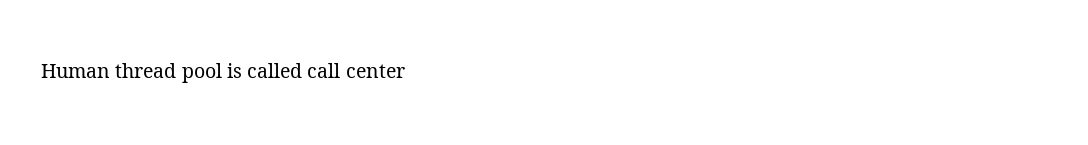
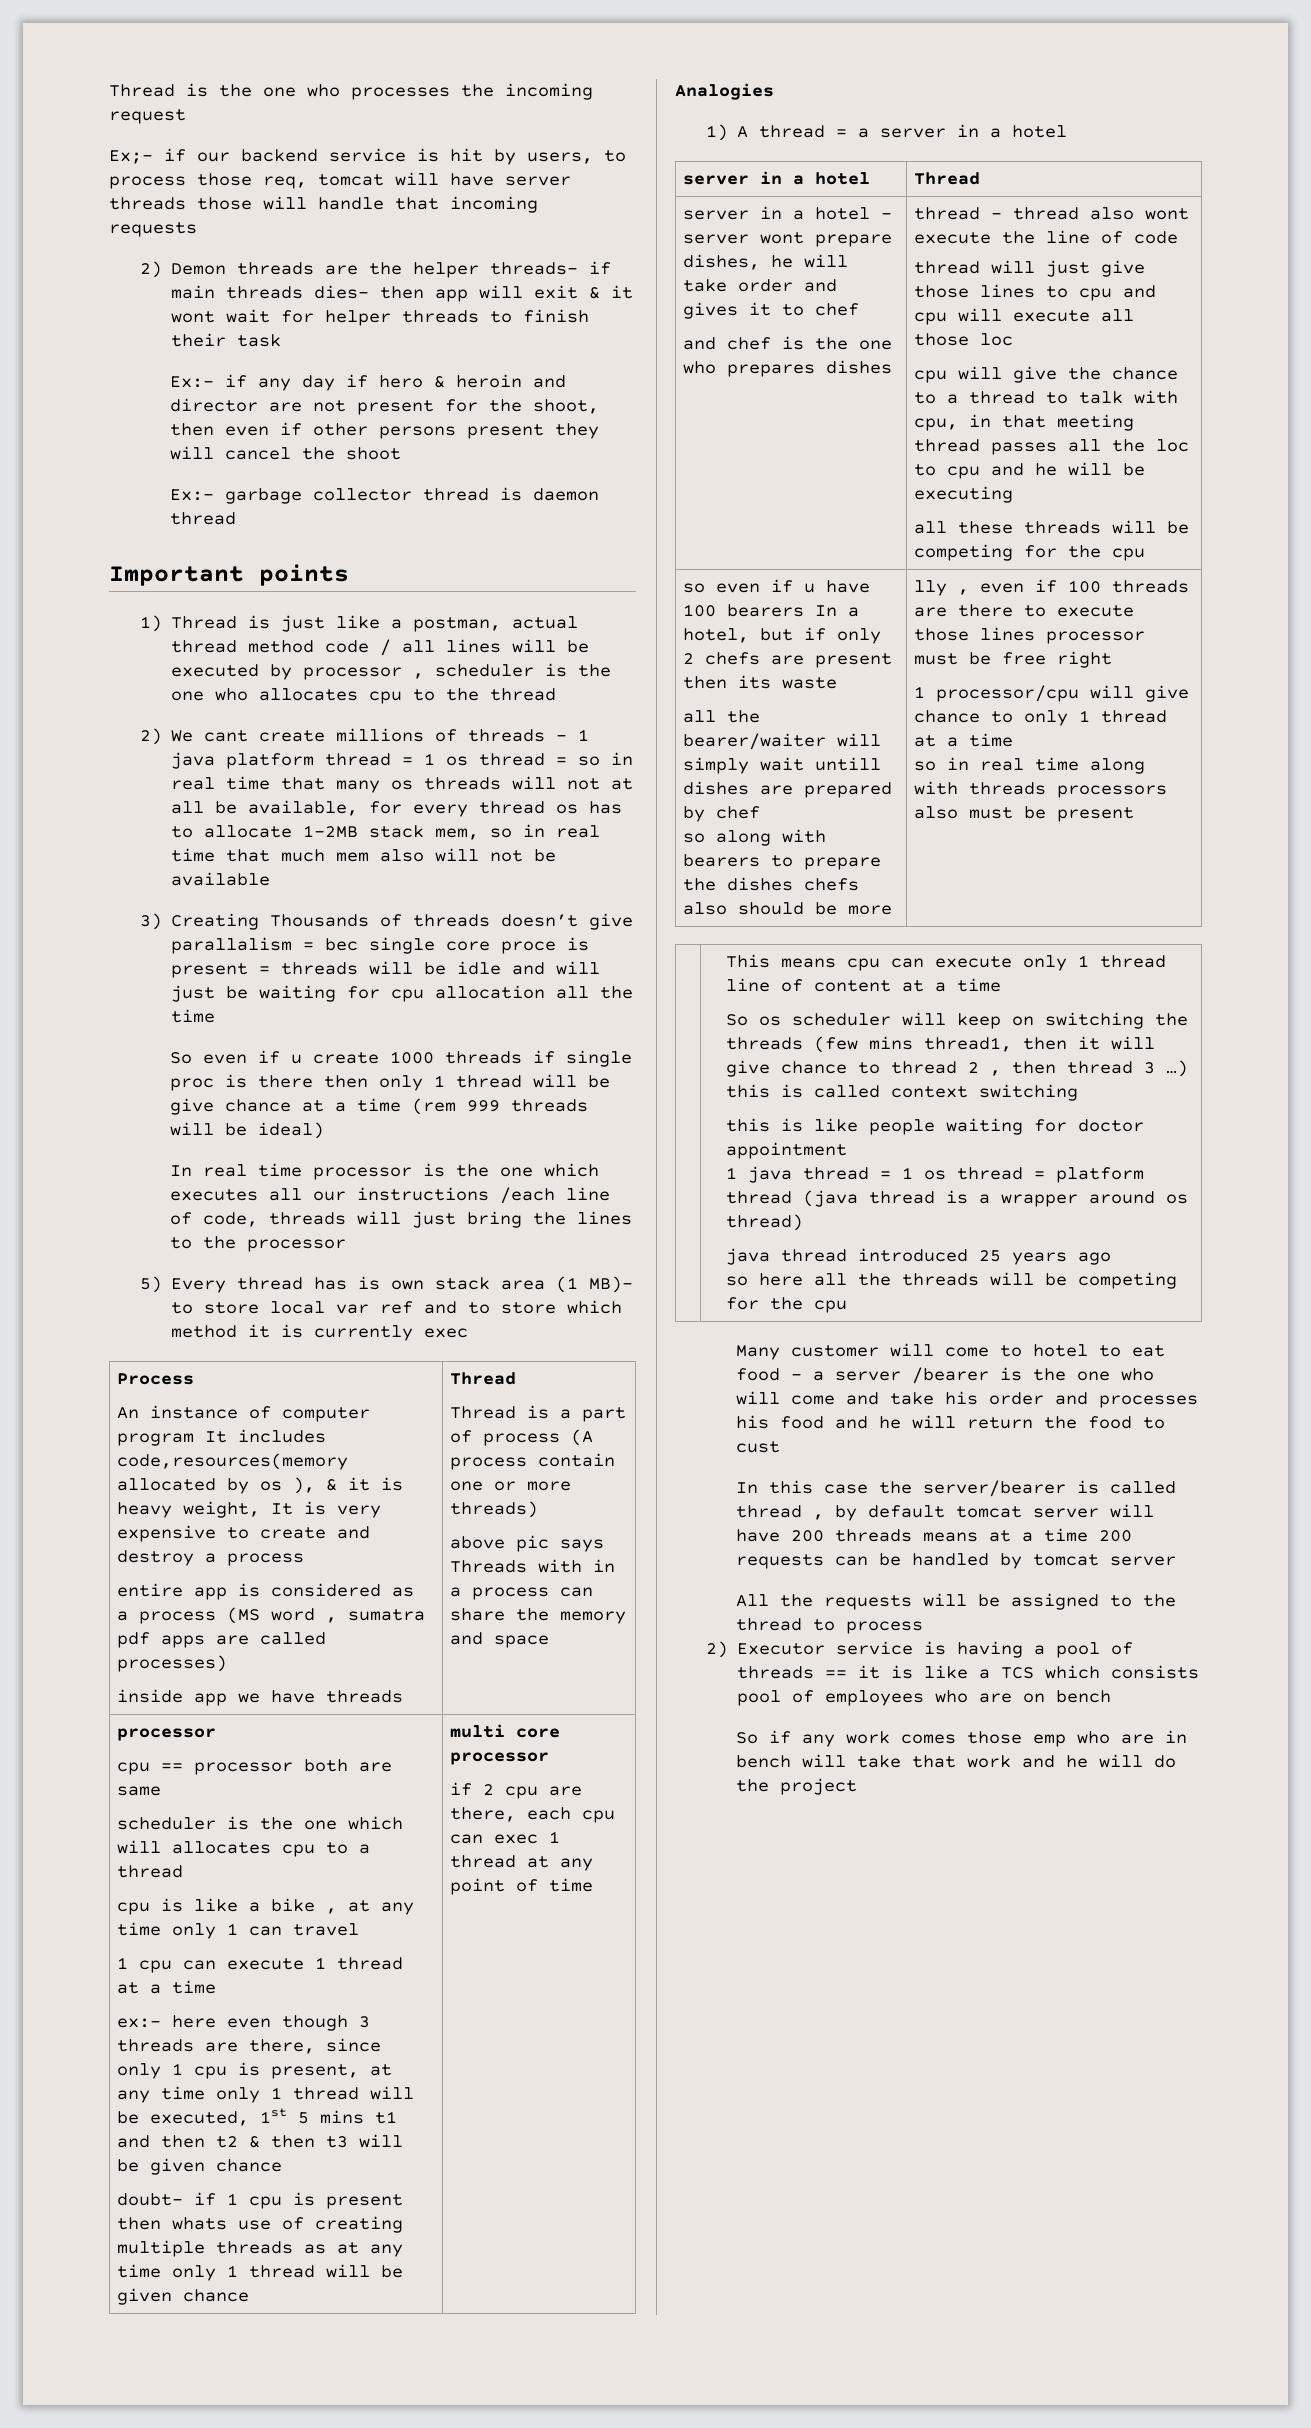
- Human thread pool is called call center
+ Thread is the one who processes the incoming request
+ Ex;- if our backend service is hit by users, to process those req, tomcat will have server threads those will handle that incoming requests
+ 2) Demon threads are the helper threads- if main threads dies- then app will exit & it wont wait for helper threads to finish their task
+ Ex:- if any day if hero & heroin and director are not present for the shoot, then even if other persons present they will cancel the shoot
+ Ex:- garbage collector thread is daemon thread
+ Important points
+ 1) Thread is just like a postman, actual thread method code / all lines will be executed by processor , scheduler is the one who allocates cpu to the thread
+ 2) We cant create millions of threads - 1 java platform thread = 1 os thread = so in real time that many os threads will not at all be available, for every thread os has to allocate 1-2MB stack mem, so in real time that much mem also will not be available
+ 3) Creating Thousands of threads doesn’t give parallalism = bec single core proce is present = threads will be idle and will just be waiting for cpu allocation all the time
+ So even if u create 1000 threads if single proc is there then only 1 thread will be give chance at a time (rem 999 threads will be ideal)
+ In real time processor is the one which executes all our instructions /each line of code, threads will just bring the lines to the processor
+ 5) Every thread has is own stack area (1 MB)- to store local var ref and to store which method it is currently exec
+ Process
+ An instance of computer program It includes code,resources(memory allocated by os ), & it is heavy weight, It is very expensive to create and destroy a process
+ entire app is considered as a process (MS word , sumatra pdf apps are called processes)
+ inside app we have threads | Thread
+ Thread is a part of process (A process contain one or more threads)
+ above pic says Threads with in a process can share the memory and space
+ processor
+ cpu == processor both are same
+ scheduler is the one which will allocates cpu to a thread
+ cpu is like a bike , at any time only 1 can travel
+ 1 cpu can execute 1 thread at a time
+ ex:- here even though 3 threads are there, since only 1 cpu is present, at any time only 1 thread will be executed, 1st 5 mins t1 and then t2 & then t3 will be given chance
+ doubt- if 1 cpu is present then whats use of creating multiple threads as at any time only 1 thread will be given chance | multi core processor
+ if 2 cpu are there, each cpu can exec 1 thread at any point of time
+ Analogies
+ 1) A thread = a server in a hotel
+ server in a hotel | Thread
+ server in a hotel – server wont prepare dishes, he will take order and gives it to chef
+ and chef is the one who prepares dishes | thread – thread also wont execute the line of code
+ thread will just give those lines to cpu and cpu will execute all those loc
+ cpu will give the chance to a thread to talk with cpu, in that meeting thread passes all the loc to cpu and he will be executing
+ all these threads will be competing for the cpu
+ so even if u have 100 bearers In a hotel, but if only 2 chefs are present then its waste
+ all the bearer/waiter will simply wait untill dishes are prepared by chef
+ so along with bearers to prepare the dishes chefs also should be more | lly , even if 100 threads are there to execute those lines processor must be free right
+ 1 processor/cpu will give chance to only 1 thread at a time
+ so in real time along with threads processors also must be present
+ | This means cpu can execute only 1 thread line of content at a time
+ So os scheduler will keep on switching the threads (few mins thread1, then it will give chance to thread 2 , then thread 3 …) this is called context switching
+ this is like people waiting for doctor appointment
+ 1 java thread = 1 os thread = platform thread (java thread is a wrapper around os thread)
+ java thread introduced 25 years ago
+ so here all the threads will be competing for the cpu
+ Many customer will come to hotel to eat food – a server /bearer is the one who will come and take his order and processes his food and he will return the food to cust
+ In this case the server/bearer is called thread , by default tomcat server will have 200 threads means at a time 200 requests can be handled by tomcat server
+ All the requests will be assigned to the thread to process
+ 2) Executor service is having a pool of threads == it is like a TCS which consists pool of employees who are on bench
+ So if any work comes those emp who are in bench will take that work and he will do the project

